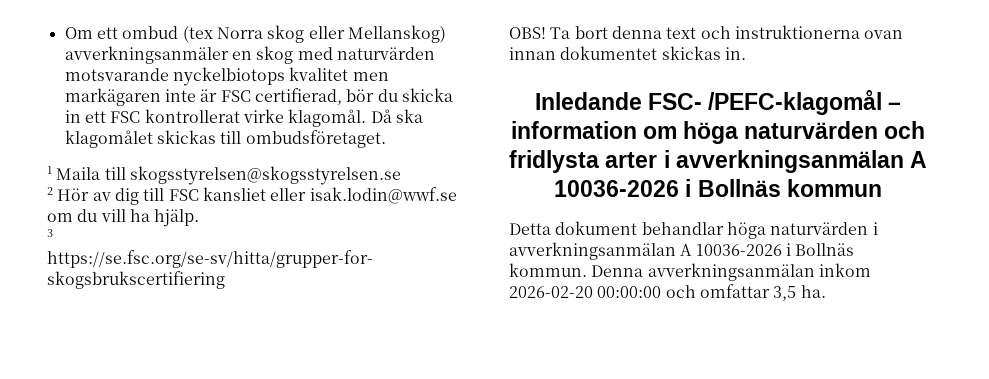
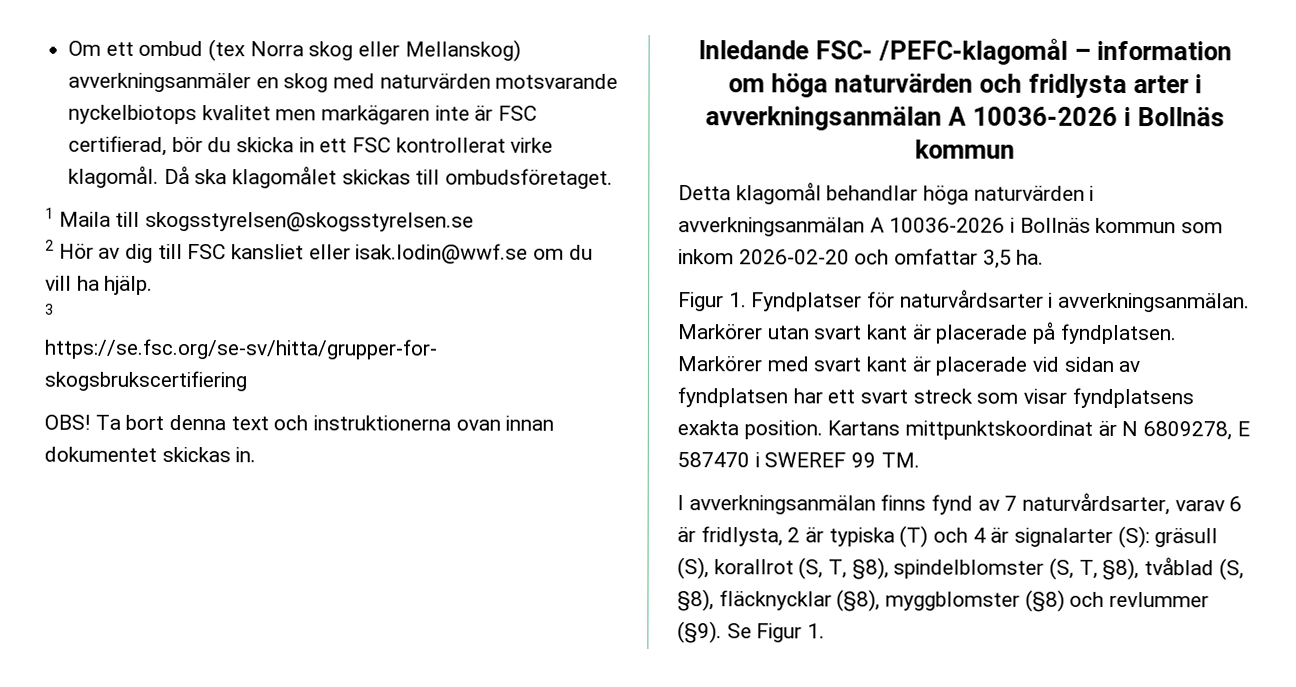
- Detta dokument behandlar höga naturvärden i avverkningsanmälan A 10036-2026 i Bollnäs kommun. Denna avverkningsanmälan inkom 2026-02-20 00:00:00 och omfattar 3,5 ha.
+ Detta klagomål behandlar höga naturvärden i avverkningsanmälan A 10036-2026 i Bollnäs kommun som inkom 2026-02-20 och omfattar 3,5 ha.
+ Figur 1. Fyndplatser för naturvårdsarter i avverkningsanmälan. Markörer utan svart kant är placerade på fyndplatsen. Markörer med svart kant är placerade vid sidan av fyndplatsen har ett svart streck som visar fyndplatsens exakta position. Kartans mittpunktskoordinat är N 6809278, E 587470 i SWEREF 99 TM.
+ I avverkningsanmälan finns fynd av 7 naturvårdsarter, varav 6 är fridlysta, 2 är typiska (T) och 4 är signalarter (S): gräsull (S), korallrot (S, T, §8), spindelblomster (S, T, §8), tvåblad (S, §8), fläcknycklar (§8), myggblomster (§8) och revlummer (§9). Se Figur 1.

